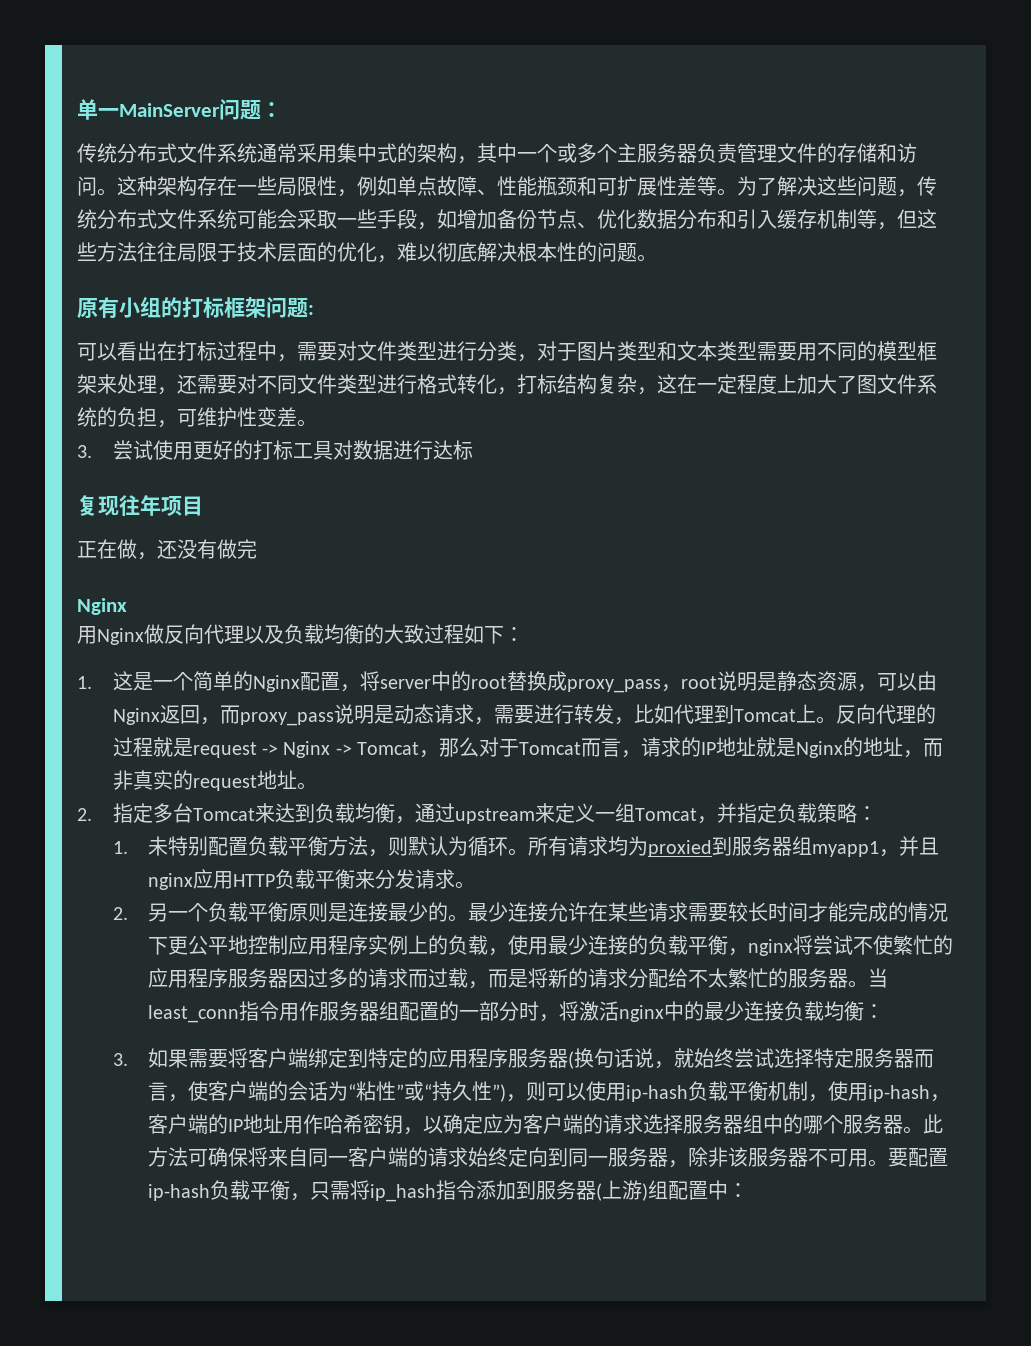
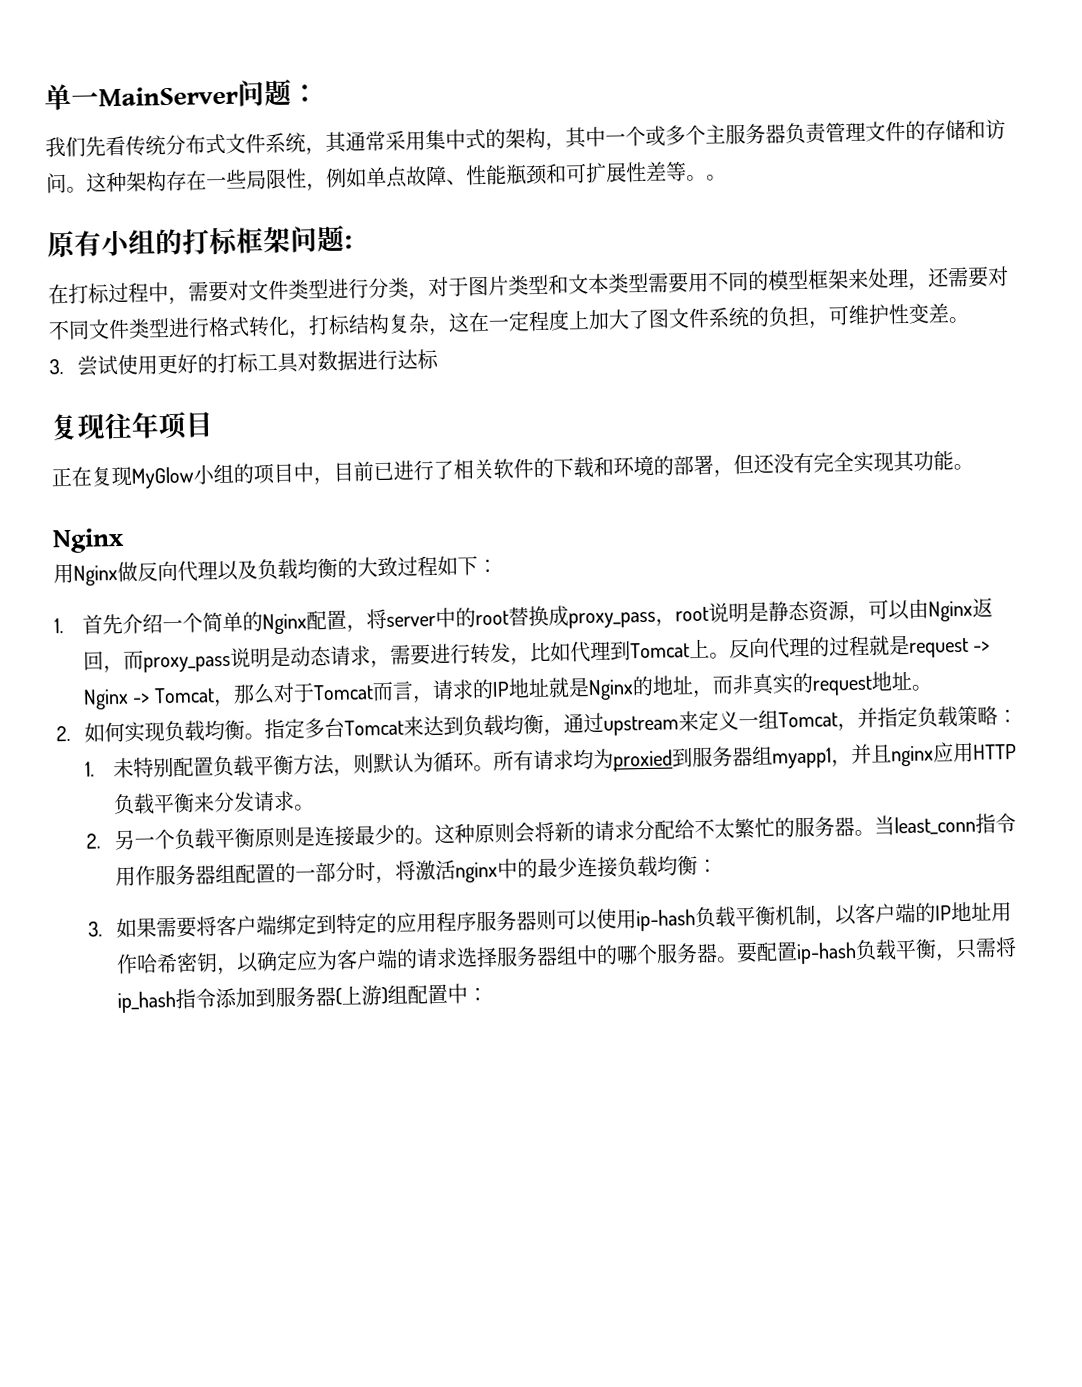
- 传统分布式文件系统通常采用集中式的架构，其中一个或多个主服务器负责管理文件的存储和访问。
+ 我们先看传统分布式文件系统，其通常采用集中式的架构，其中一个或多个主服务器负责管理文件的存储和访问。
- 这种架构存在一些局限性，例如单点故障、性能瓶颈和可扩展性差等。为了解决这些问题，传统分布式文件系统可能会采取一些手段，如增加备份节点、优化数据分布和引入缓存机制等，但这些方法往往局限于技术层面的优化，难以彻底解决根本性的问题。
+ 这种架构存在一些局限性，例如单点故障、性能瓶颈和可扩展性差等。。
- 可以看出在打标过程中，需要对文件类型进行分类，对于图片类型和文本类型需要用不同的模型框架来处理，还需要对不同文件类型进行格式转化，打标结构复杂，这在一定程度上加大了图文件系统的负担，可维护性变差。
+ 在打标过程中，需要对文件类型进行分类，对于图片类型和文本类型需要用不同的模型框架来处理，还需要对不同文件类型进行格式转化，打标结构复杂，这在一定程度上加大了图文件系统的负担，可维护性变差。
- 正在做，还没有做完
+ 正在复现MyGlow小组的项目中，目前已进行了相关软件的下载和环境的部署，但还没有完全实现其功能。
- 1.这是一个简单的Nginx配置，将server中的root替换成proxy_pass，root说明是静态资源，可以由Nginx返回，而proxy_pass说明是动态请求，需要进行转发，比如代理到Tomcat上。
+ 1.首先介绍一个简单的Nginx配置，将server中的root替换成proxy_pass，root说明是静态资源，可以由Nginx返回，而proxy_pass说明是动态请求，需要进行转发，比如代理到Tomcat上。
- 2.指定多台Tomcat来达到负载均衡，通过upstream来定义一组Tomcat，并指定负载策略：
+ 2.如何实现负载均衡。指定多台Tomcat来达到负载均衡，通过upstream来定义一组Tomcat，并指定负载策略：
- 最少连接允许在某些请求需要较长时间才能完成的情况下更公平地控制应用程序实例上的负载，使用最少连接的负载平衡，nginx将尝试不使繁忙的应用程序服务器因过多的请求而过载，而是将新的请求分配给不太繁忙的服务器。
+ 这种原则会将新的请求分配给不太繁忙的服务器。
- 3.如果需要将客户端绑定到特定的应用程序服务器(换句话说，就始终尝试选择特定服务器而言，使客户端的会话为“粘性”或“持久性”)，则可以使用ip-hash负载平衡机制，使用ip-hash，客户端的IP地址用作哈希密钥，以确定应为客户端的请求选择服务器组中的哪个服务器。
+ 3.如果需要将客户端绑定到特定的应用程序服务器则可以使用ip-hash负载平衡机制，以客户端的IP地址用作哈希密钥，以确定应为客户端的请求选择服务器组中的哪个服务器。
- 此方法可确保将来自同一客户端的请求始终定向到同一服务器，除非该服务器不可用。

